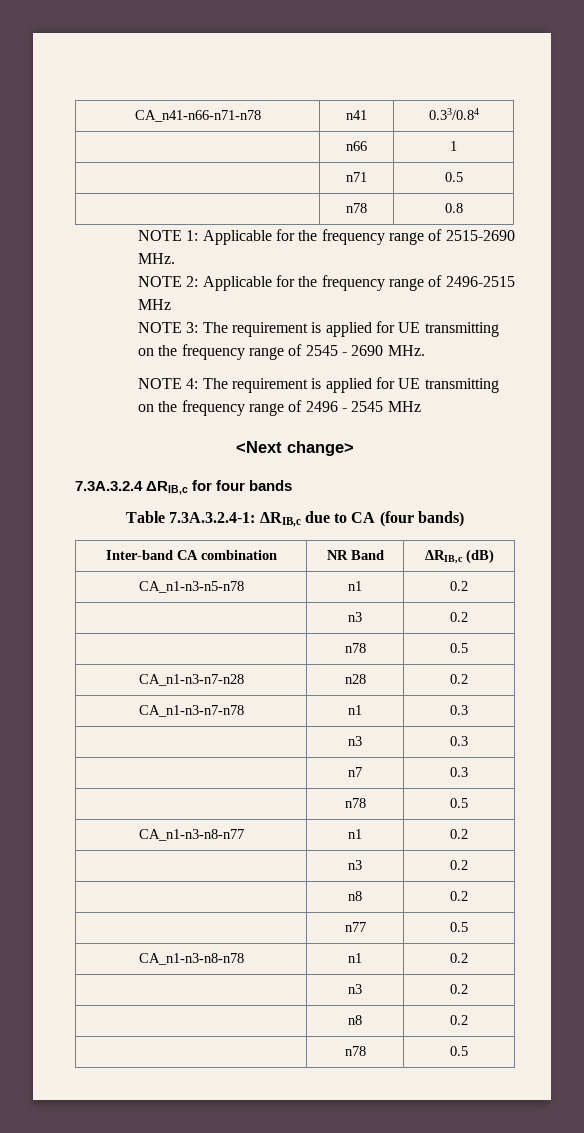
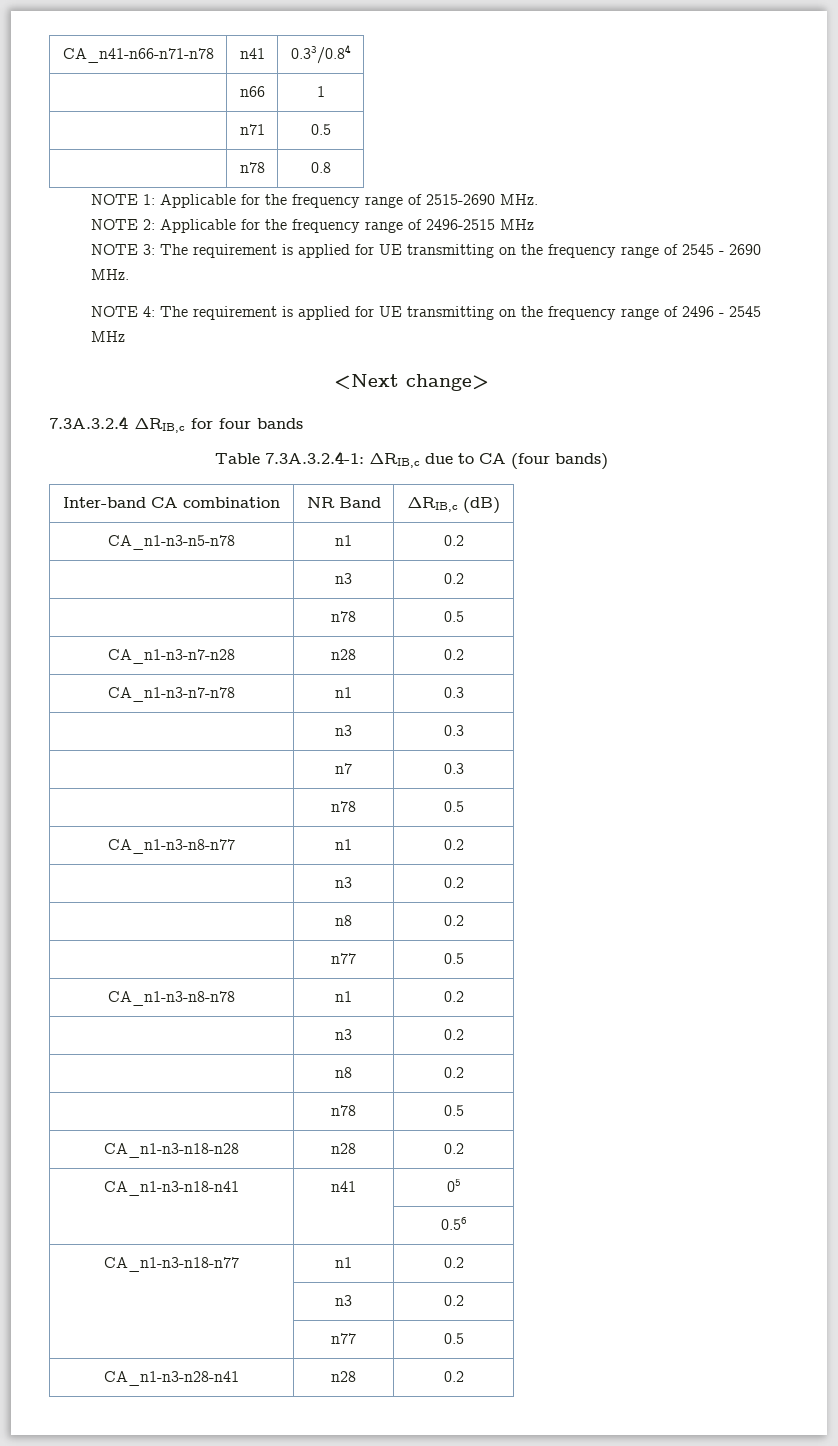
+ CA_n1-n3-n18-n28 | n28 | 0.2
+ CA_n1-n3-n18-n41 | n41 | 05
+ | | 0.56
+ CA_n1-n3-n18-n77 | n1 | 0.2
+ | n3 | 0.2
+ | n77 | 0.5
+ CA_n1-n3-n28-n41 | n28 | 0.2

